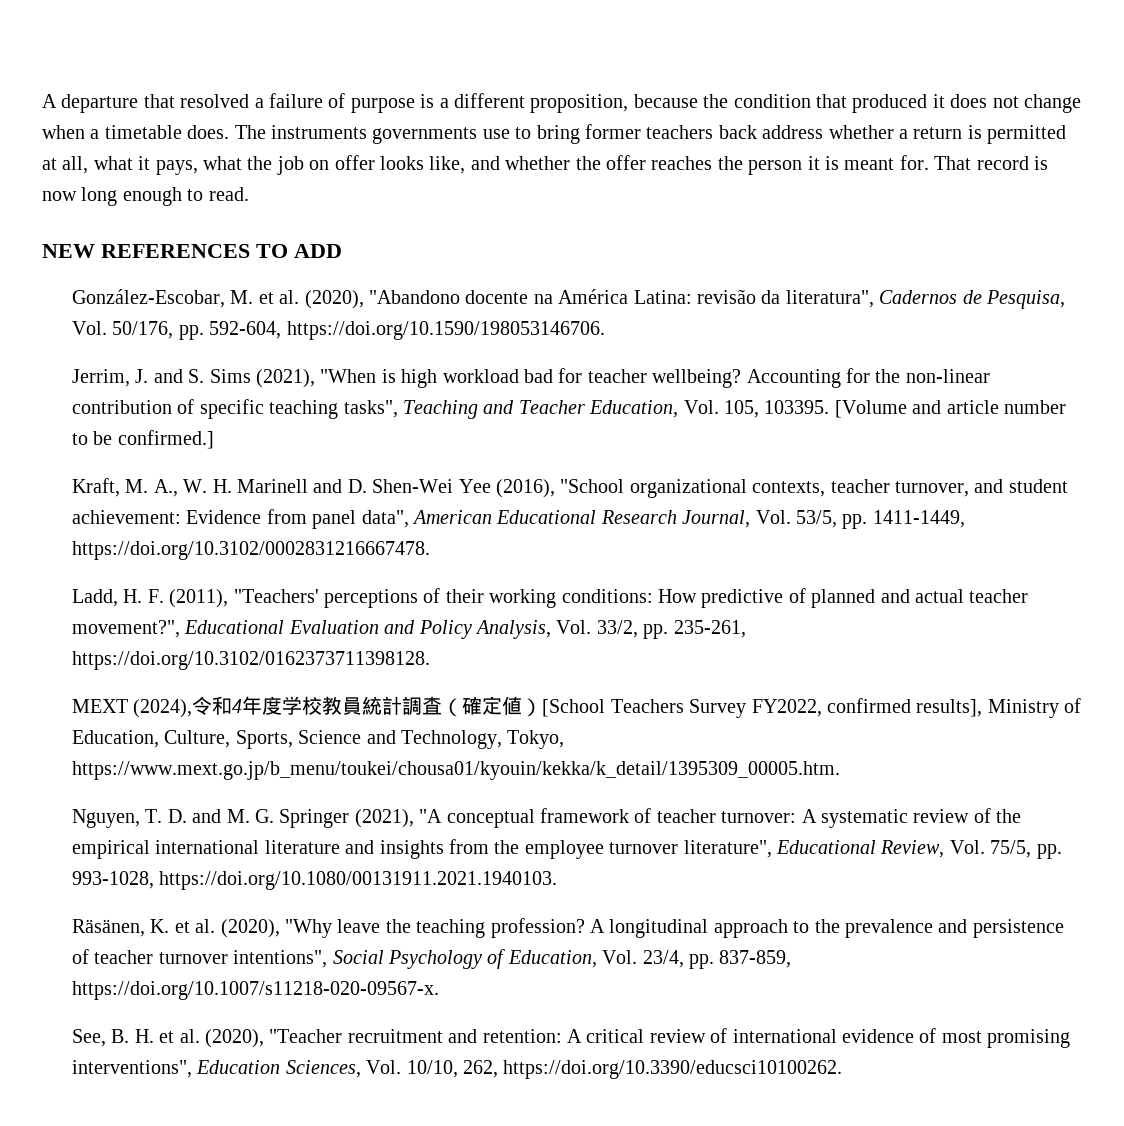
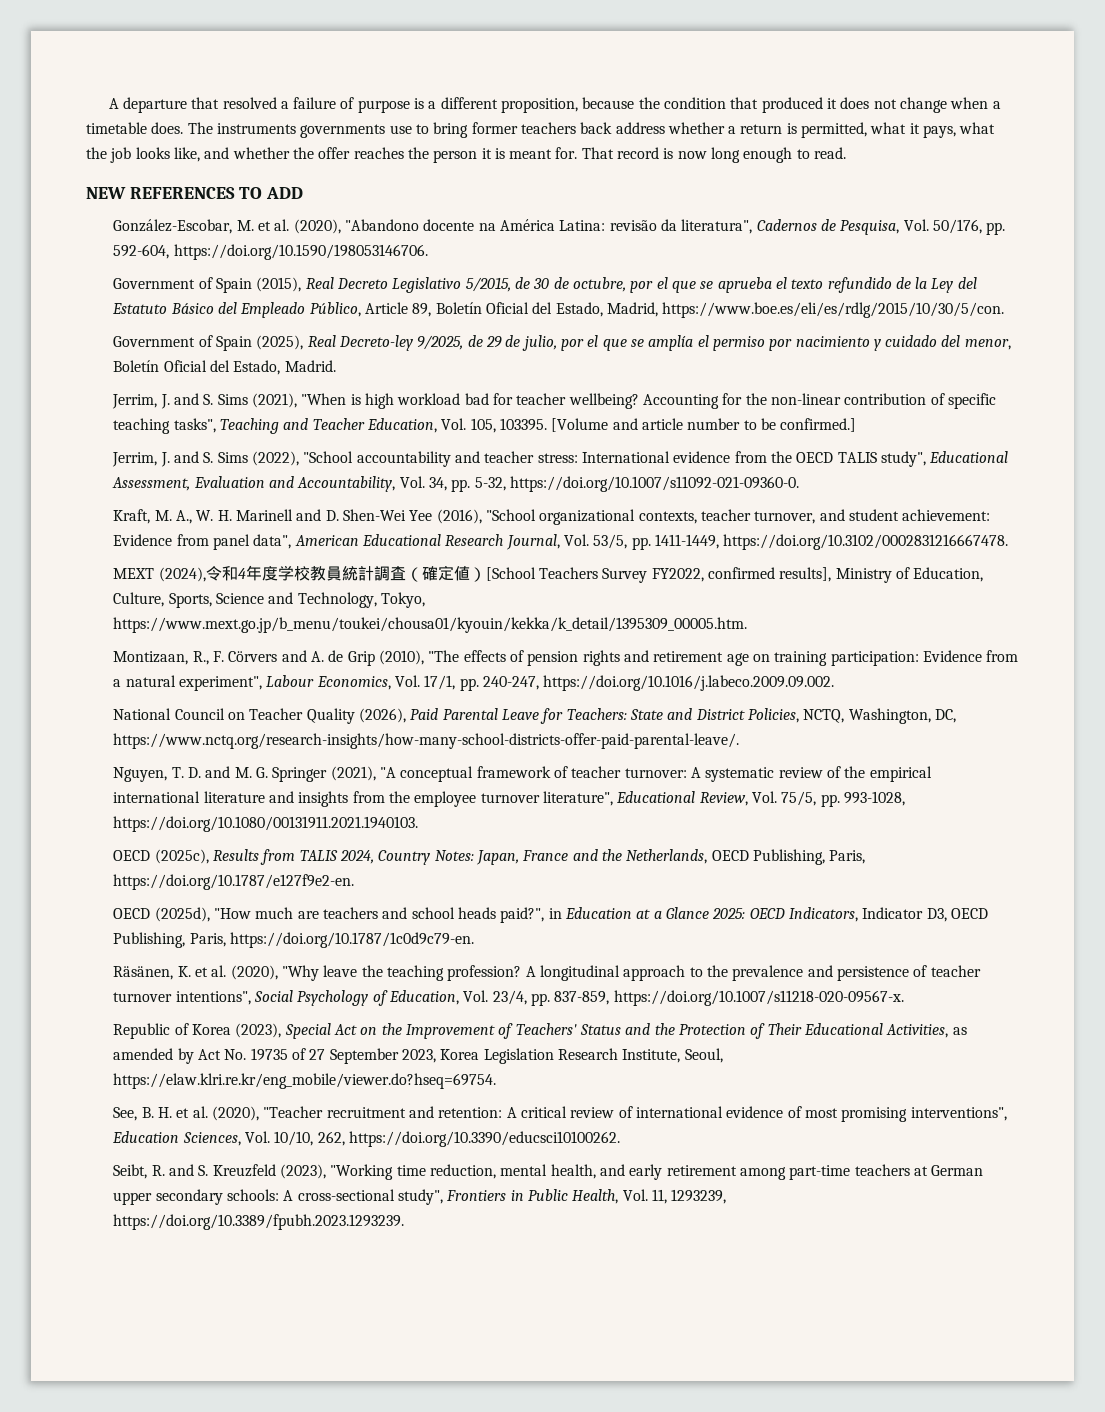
- The instruments governments use to bring former teachers back address whether a return is permitted at all, what it pays, what the job on offer looks like, and whether the offer reaches the person it is meant for.
+ The instruments governments use to bring former teachers back address whether a return is permitted, what it pays, what the job looks like, and whether the offer reaches the person it is meant for.
+ Government of Spain (2015), Real Decreto Legislativo 5/2015, de 30 de octubre, por el que se aprueba el texto refundido de la Ley del Estatuto Básico del Empleado Público, Article 89, Boletín Oficial del Estado, Madrid, https://www.boe.es/eli/es/rdlg/2015/10/30/5/con.
+ Government of Spain (2025), Real Decreto-ley 9/2025, de 29 de julio, por el que se amplía el permiso por nacimiento y cuidado del menor, Boletín Oficial del Estado, Madrid.
+ Jerrim, J. and S. Sims (2022), "School accountability and teacher stress: International evidence from the OECD TALIS study", Educational Assessment, Evaluation and Accountability, Vol. 34, pp. 5-32, https://doi.org/10.1007/s11092-021-09360-0.
- Ladd, H. F. (2011), "Teachers' perceptions of their working conditions: How predictive of planned and actual teacher movement?", Educational Evaluation and Policy Analysis, Vol. 33/2, pp. 235-261, https://doi.org/10.3102/0162373711398128.
+ Montizaan, R., F. Cörvers and A. de Grip (2010), "The effects of pension rights and retirement age on training participation: Evidence from a natural experiment", Labour Economics, Vol. 17/1, pp. 240-247, https://doi.org/10.1016/j.labeco.2009.09.002.
+ National Council on Teacher Quality (2026), Paid Parental Leave for Teachers: State and District Policies, NCTQ, Washington, DC, https://www.nctq.org/research-insights/how-many-school-districts-offer-paid-parental-leave/.
+ OECD (2025c), Results from TALIS 2024, Country Notes: Japan, France and the Netherlands, OECD Publishing, Paris, https://doi.org/10.1787/e127f9e2-en.
+ OECD (2025d), "How much are teachers and school heads paid?", in Education at a Glance 2025: OECD Indicators, Indicator D3, OECD Publishing, Paris, https://doi.org/10.1787/1c0d9c79-en.
+ Republic of Korea (2023), Special Act on the Improvement of Teachers' Status and the Protection of Their Educational Activities, as amended by Act No. 19735 of 27 September 2023, Korea Legislation Research Institute, Seoul, https://elaw.klri.re.kr/eng_mobile/viewer.do?hseq=69754.
+ Seibt, R. and S. Kreuzfeld (2023), "Working time reduction, mental health, and early retirement among part-time teachers at German upper secondary schools: A cross-sectional study", Frontiers in Public Health, Vol. 11, 1293239, https://doi.org/10.3389/fpubh.2023.1293239.

